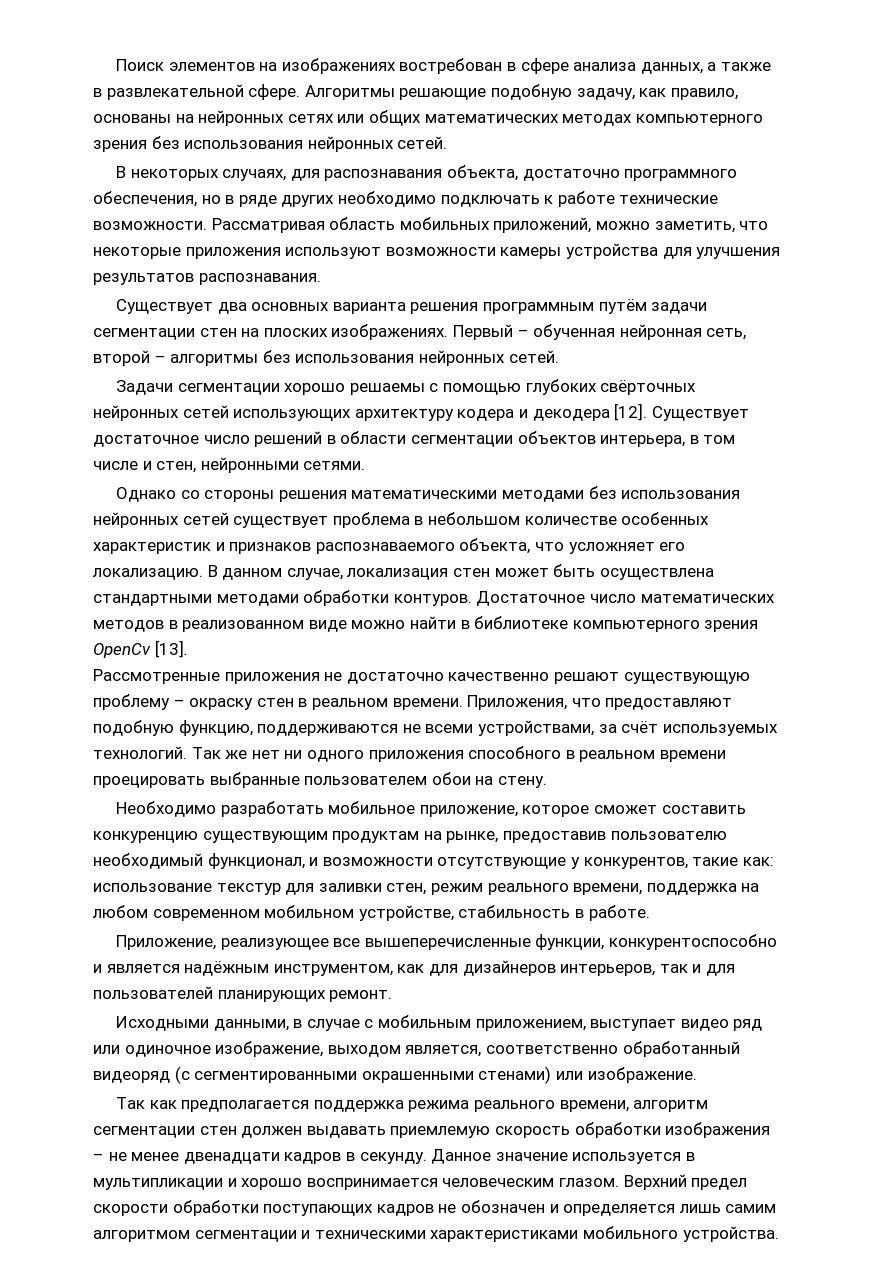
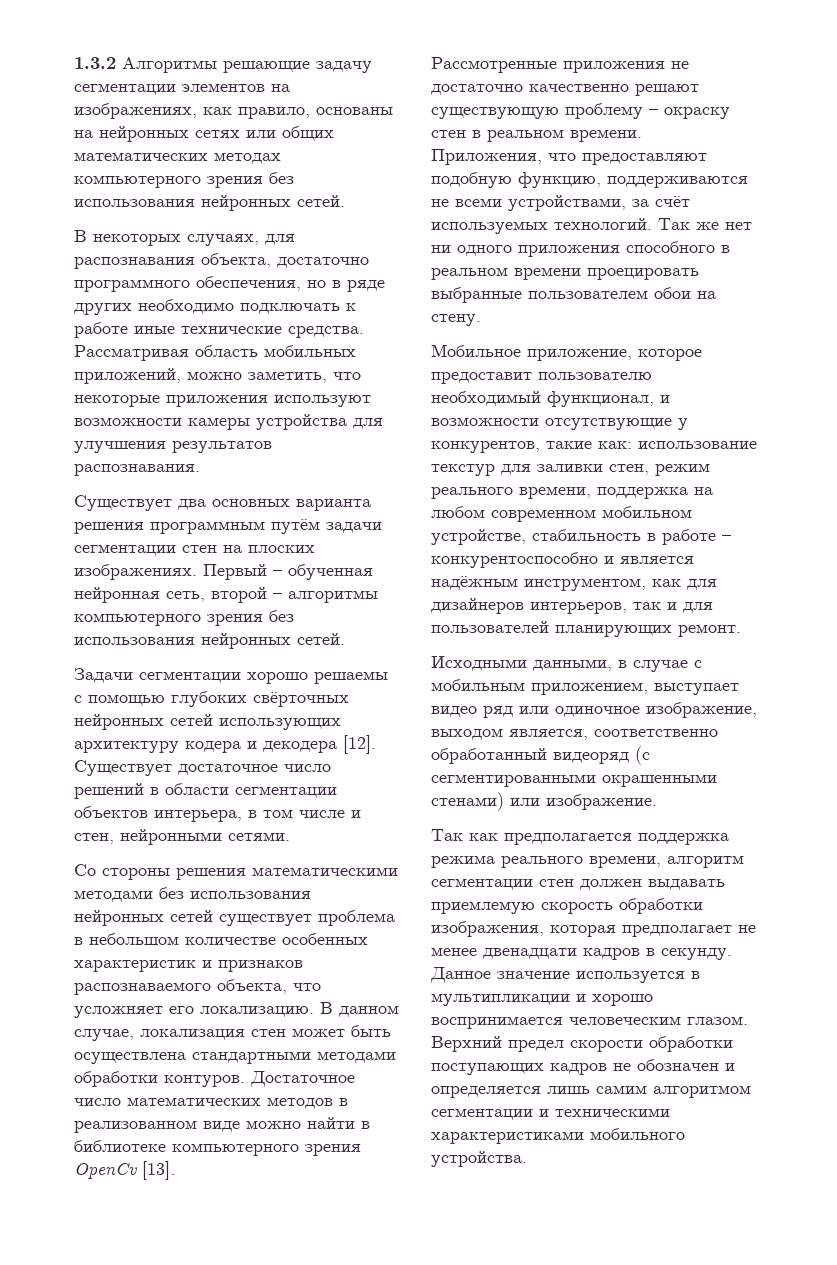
- Поиск элементов на изображениях востребован в сфере анализа данных, а также в развлекательной сфере. Алгоритмы решающие подобную задачу, как правило, основаны на нейронных сетях или общих математических методах компьютерного зрения без использования нейронных сетей.
+ 1.3.2 Алгоритмы решающие задачу сегментации элементов на изображениях, как правило, основаны на нейронных сетях или общих математических методах компьютерного зрения без использования нейронных сетей.
- В некоторых случаях, для распознавания объекта, достаточно программного обеспечения, но в ряде других необходимо подключать к работе технические возможности.
+ В некоторых случаях, для распознавания объекта, достаточно программного обеспечения, но в ряде других необходимо подключать к работе иные технические средства.
- Первый – обученная нейронная сеть, второй – алгоритмы без использования нейронных сетей.
+ Первый – обученная нейронная сеть, второй – алгоритмы компьютерного зрения без использования нейронных сетей.
- Однако со стороны решения математическими методами без использования нейронных сетей существует проблема в небольшом количестве особенных характеристик и признаков распознаваемого объекта, что усложняет его локализацию.
+ Со стороны решения математическими методами без использования нейронных сетей существует проблема в небольшом количестве особенных характеристик и признаков распознаваемого объекта, что усложняет его локализацию.
- Необходимо разработать мобильное приложение, которое сможет составить конкуренцию существующим продуктам на рынке, предоставив пользователю необходимый функционал, и возможности отсутствующие у конкурентов, такие как: использование текстур для заливки стен, режим реального времени, поддержка на любом современном мобильном устройстве, стабильность в работе.
- Приложение, реализующее все вышеперечисленные функции, конкурентоспособно и является надёжным инструментом, как для дизайнеров интерьеров, так и для пользователей планирующих ремонт.
+ Мобильное приложение, которое предоставит пользователю необходимый функционал, и возможности отсутствующие у конкурентов, такие как: использование текстур для заливки стен, режим реального времени, поддержка на любом современном мобильном устройстве, стабильность в работе – конкурентоспособно и является надёжным инструментом, как для дизайнеров интерьеров, так и для пользователей планирующих ремонт.
- Так как предполагается поддержка режима реального времени, алгоритм сегментации стен должен выдавать приемлемую скорость обработки изображения – не менее двенадцати кадров в секунду.
+ Так как предполагается поддержка режима реального времени, алгоритм сегментации стен должен выдавать приемлемую скорость обработки изображения, которая предполагает не менее двенадцати кадров в секунду.

